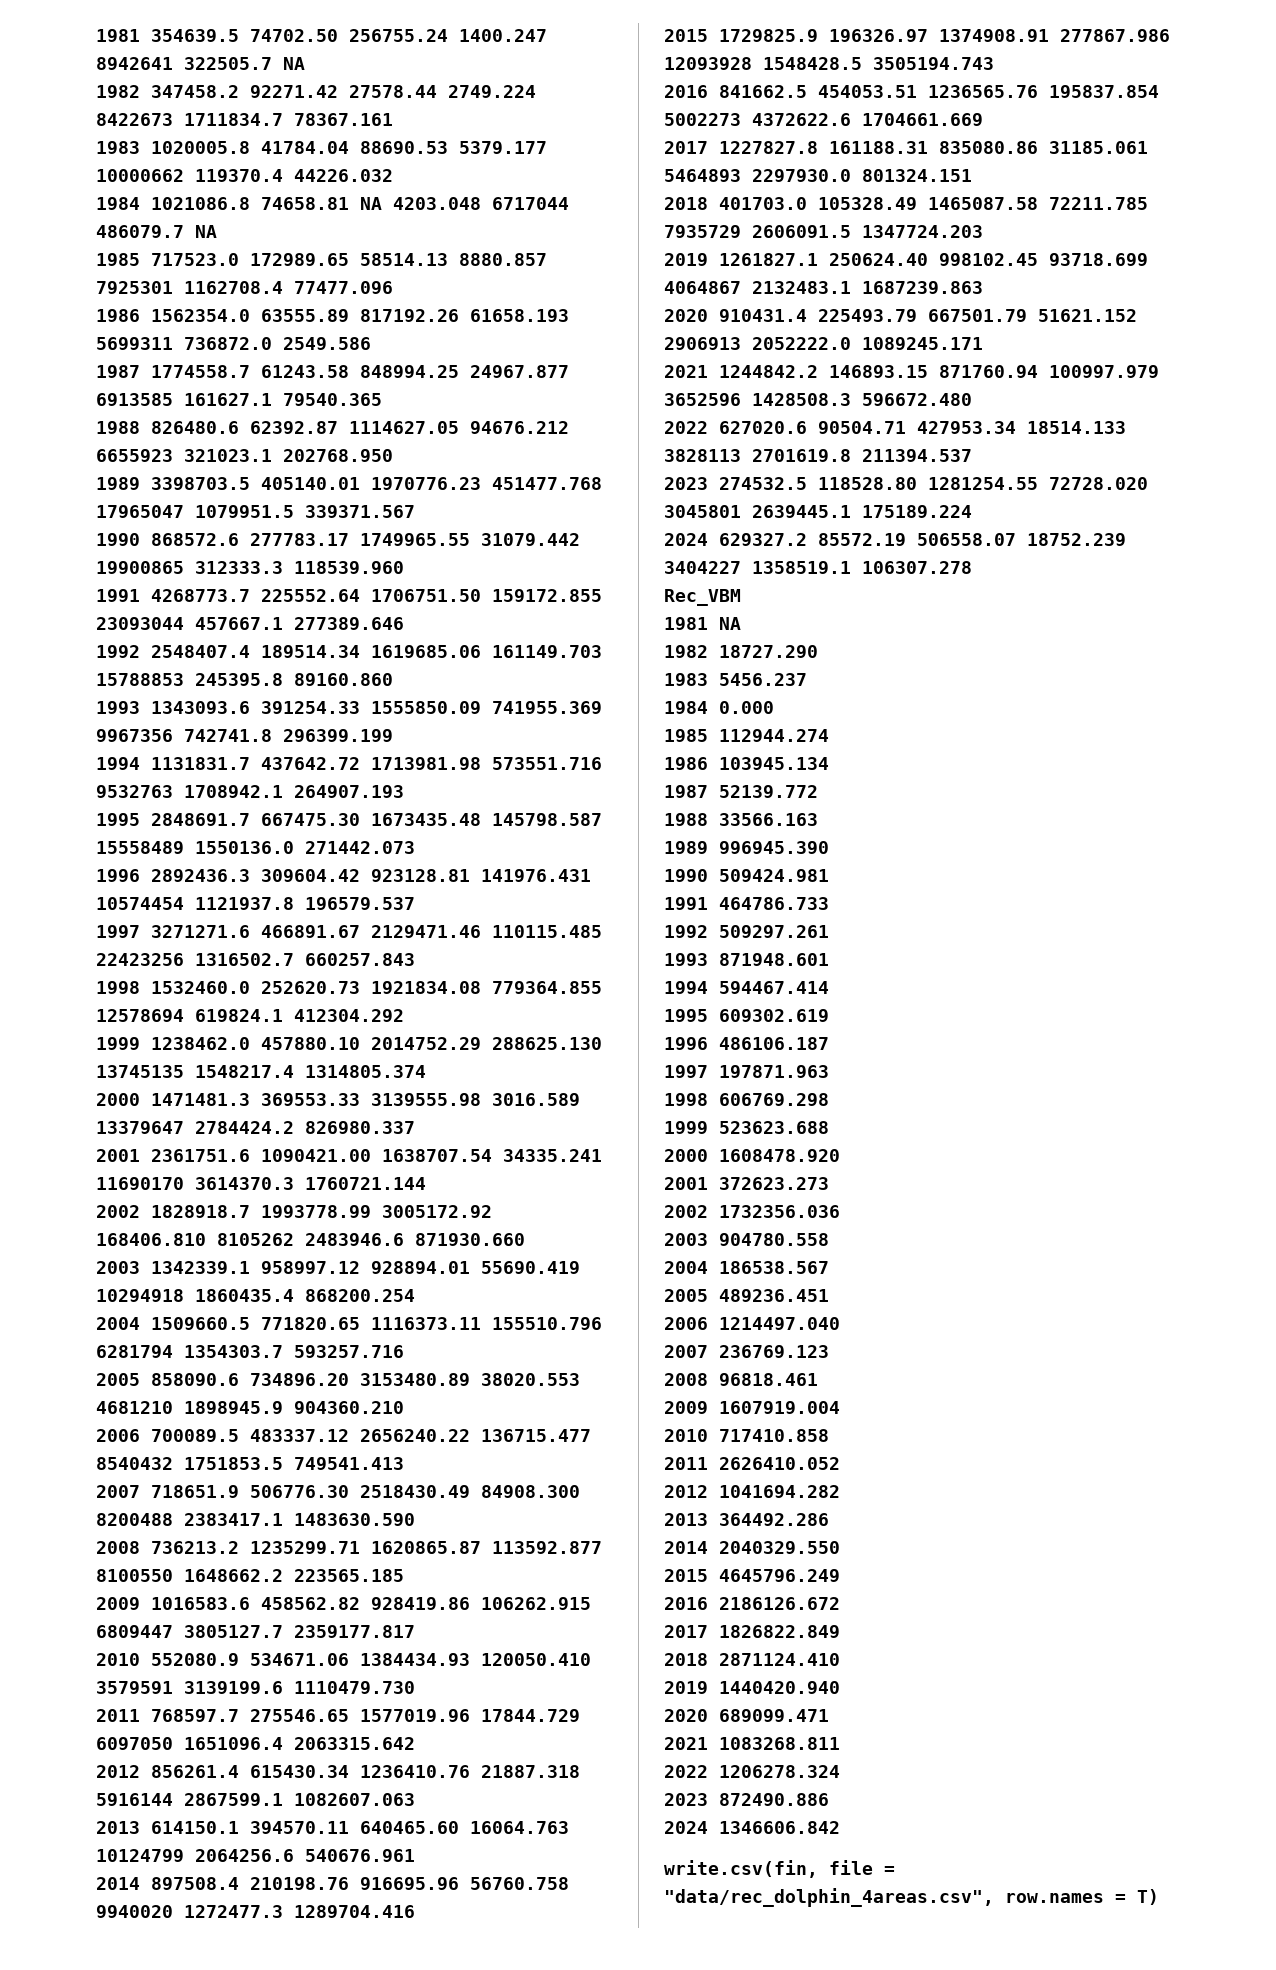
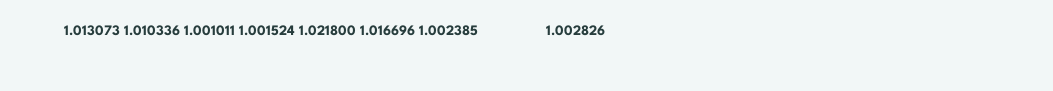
- 1981 354639.5 74702.50 256755.24 1400.247 8942641 322505.7 NA
- 1982 347458.2 92271.42 27578.44 2749.224 8422673 1711834.7 78367.161
- 1983 1020005.8 41784.04 88690.53 5379.177 10000662 119370.4 44226.032
- 1984 1021086.8 74658.81 NA 4203.048 6717044 486079.7 NA
- 1985 717523.0 172989.65 58514.13 8880.857 7925301 1162708.4 77477.096
- 1986 1562354.0 63555.89 817192.26 61658.193 5699311 736872.0 2549.586
- 1987 1774558.7 61243.58 848994.25 24967.877 6913585 161627.1 79540.365
- 1988 826480.6 62392.87 1114627.05 94676.212 6655923 321023.1 202768.950
- 1989 3398703.5 405140.01 1970776.23 451477.768 17965047 1079951.5 339371.567
- 1990 868572.6 277783.17 1749965.55 31079.442 19900865 312333.3 118539.960
- 1991 4268773.7 225552.64 1706751.50 159172.855 23093044 457667.1 277389.646
- 1992 2548407.4 189514.34 1619685.06 161149.703 15788853 245395.8 89160.860
- 1993 1343093.6 391254.33 1555850.09 741955.369 9967356 742741.8 296399.199
- 1994 1131831.7 437642.72 1713981.98 573551.716 9532763 1708942.1 264907.193
- 1995 2848691.7 667475.30 1673435.48 145798.587 15558489 1550136.0 271442.073
- 1996 2892436.3 309604.42 923128.81 141976.431 10574454 1121937.8 196579.537
- 1997 3271271.6 466891.67 2129471.46 110115.485 22423256 1316502.7 660257.843
- 1998 1532460.0 252620.73 1921834.08 779364.855 12578694 619824.1 412304.292
- 1999 1238462.0 457880.10 2014752.29 288625.130 13745135 1548217.4 1314805.374
- 2000 1471481.3 369553.33 3139555.98 3016.589 13379647 2784424.2 826980.337
- 2001 2361751.6 1090421.00 1638707.54 34335.241 11690170 3614370.3 1760721.144
- 2002 1828918.7 1993778.99 3005172.92 168406.810 8105262 2483946.6 871930.660
- 2003 1342339.1 958997.12 928894.01 55690.419 10294918 1860435.4 868200.254
- 2004 1509660.5 771820.65 1116373.11 155510.796 6281794 1354303.7 593257.716
- 2005 858090.6 734896.20 3153480.89 38020.553 4681210 1898945.9 904360.210
- 2006 700089.5 483337.12 2656240.22 136715.477 8540432 1751853.5 749541.413
- 2007 718651.9 506776.30 2518430.49 84908.300 8200488 2383417.1 1483630.590
- 2008 736213.2 1235299.71 1620865.87 113592.877 8100550 1648662.2 223565.185
- 2009 1016583.6 458562.82 928419.86 106262.915 6809447 3805127.7 2359177.817
- 2010 552080.9 534671.06 1384434.93 120050.410 3579591 3139199.6 1110479.730
- 2011 768597.7 275546.65 1577019.96 17844.729 6097050 1651096.4 2063315.642
- 2012 856261.4 615430.34 1236410.76 21887.318 5916144 2867599.1 1082607.063
- 2013 614150.1 394570.11 640465.60 16064.763 10124799 2064256.6 540676.961
- 2014 897508.4 210198.76 916695.96 56760.758 9940020 1272477.3 1289704.416
- 2015 1729825.9 196326.97 1374908.91 277867.986 12093928 1548428.5 3505194.743
- 2016 841662.5 454053.51 1236565.76 195837.854 5002273 4372622.6 1704661.669
- 2017 1227827.8 161188.31 835080.86 31185.061 5464893 2297930.0 801324.151
- 2018 401703.0 105328.49 1465087.58 72211.785 7935729 2606091.5 1347724.203
- 2019 1261827.1 250624.40 998102.45 93718.699 4064867 2132483.1 1687239.863
- 2020 910431.4 225493.79 667501.79 51621.152 2906913 2052222.0 1089245.171
- 2021 1244842.2 146893.15 871760.94 100997.979 3652596 1428508.3 596672.480
- 2022 627020.6 90504.71 427953.34 18514.133 3828113 2701619.8 211394.537
- 2023 274532.5 118528.80 1281254.55 72728.020 3045801 2639445.1 175189.224
- 2024 629327.2 85572.19 506558.07 18752.239 3404227 1358519.1 106307.278
- Rec_VBM
- 1981 NA
- 1982 18727.290
- 1983 5456.237
- 1984 0.000
- 1985 112944.274
- 1986 103945.134
- 1987 52139.772
- 1988 33566.163
- 1989 996945.390
- 1990 509424.981
- 1991 464786.733
- 1992 509297.261
- 1993 871948.601
- 1994 594467.414
- 1995 609302.619
- 1996 486106.187
- 1997 197871.963
- 1998 606769.298
- 1999 523623.688
- 2000 1608478.920
- 2001 372623.273
- 2002 1732356.036
- 2003 904780.558
- 2004 186538.567
- 2005 489236.451
- 2006 1214497.040
- 2007 236769.123
- 2008 96818.461
- 2009 1607919.004
- 2010 717410.858
- 2011 2626410.052
- 2012 1041694.282
- 2013 364492.286
- 2014 2040329.550
- 2015 4645796.249
- 2016 2186126.672
- 2017 1826822.849
- 2018 2871124.410
- 2019 1440420.940
- 2020 689099.471
- 2021 1083268.811
- 2022 1206278.324
- 2023 872490.886
- 2024 1346606.842
- write.csv(fin, file = "data/rec_dolphin_4areas.csv", row.names = T)
+ 1.013073 1.010336 1.001011 1.001524 1.021800 1.016696 1.002385 1.002826

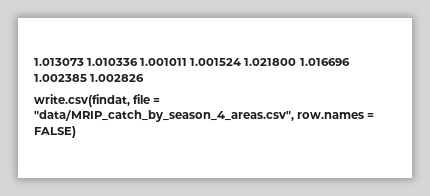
+ write.csv(findat, file = "data/MRIP_catch_by_season_4_areas.csv", row.names = FALSE)

